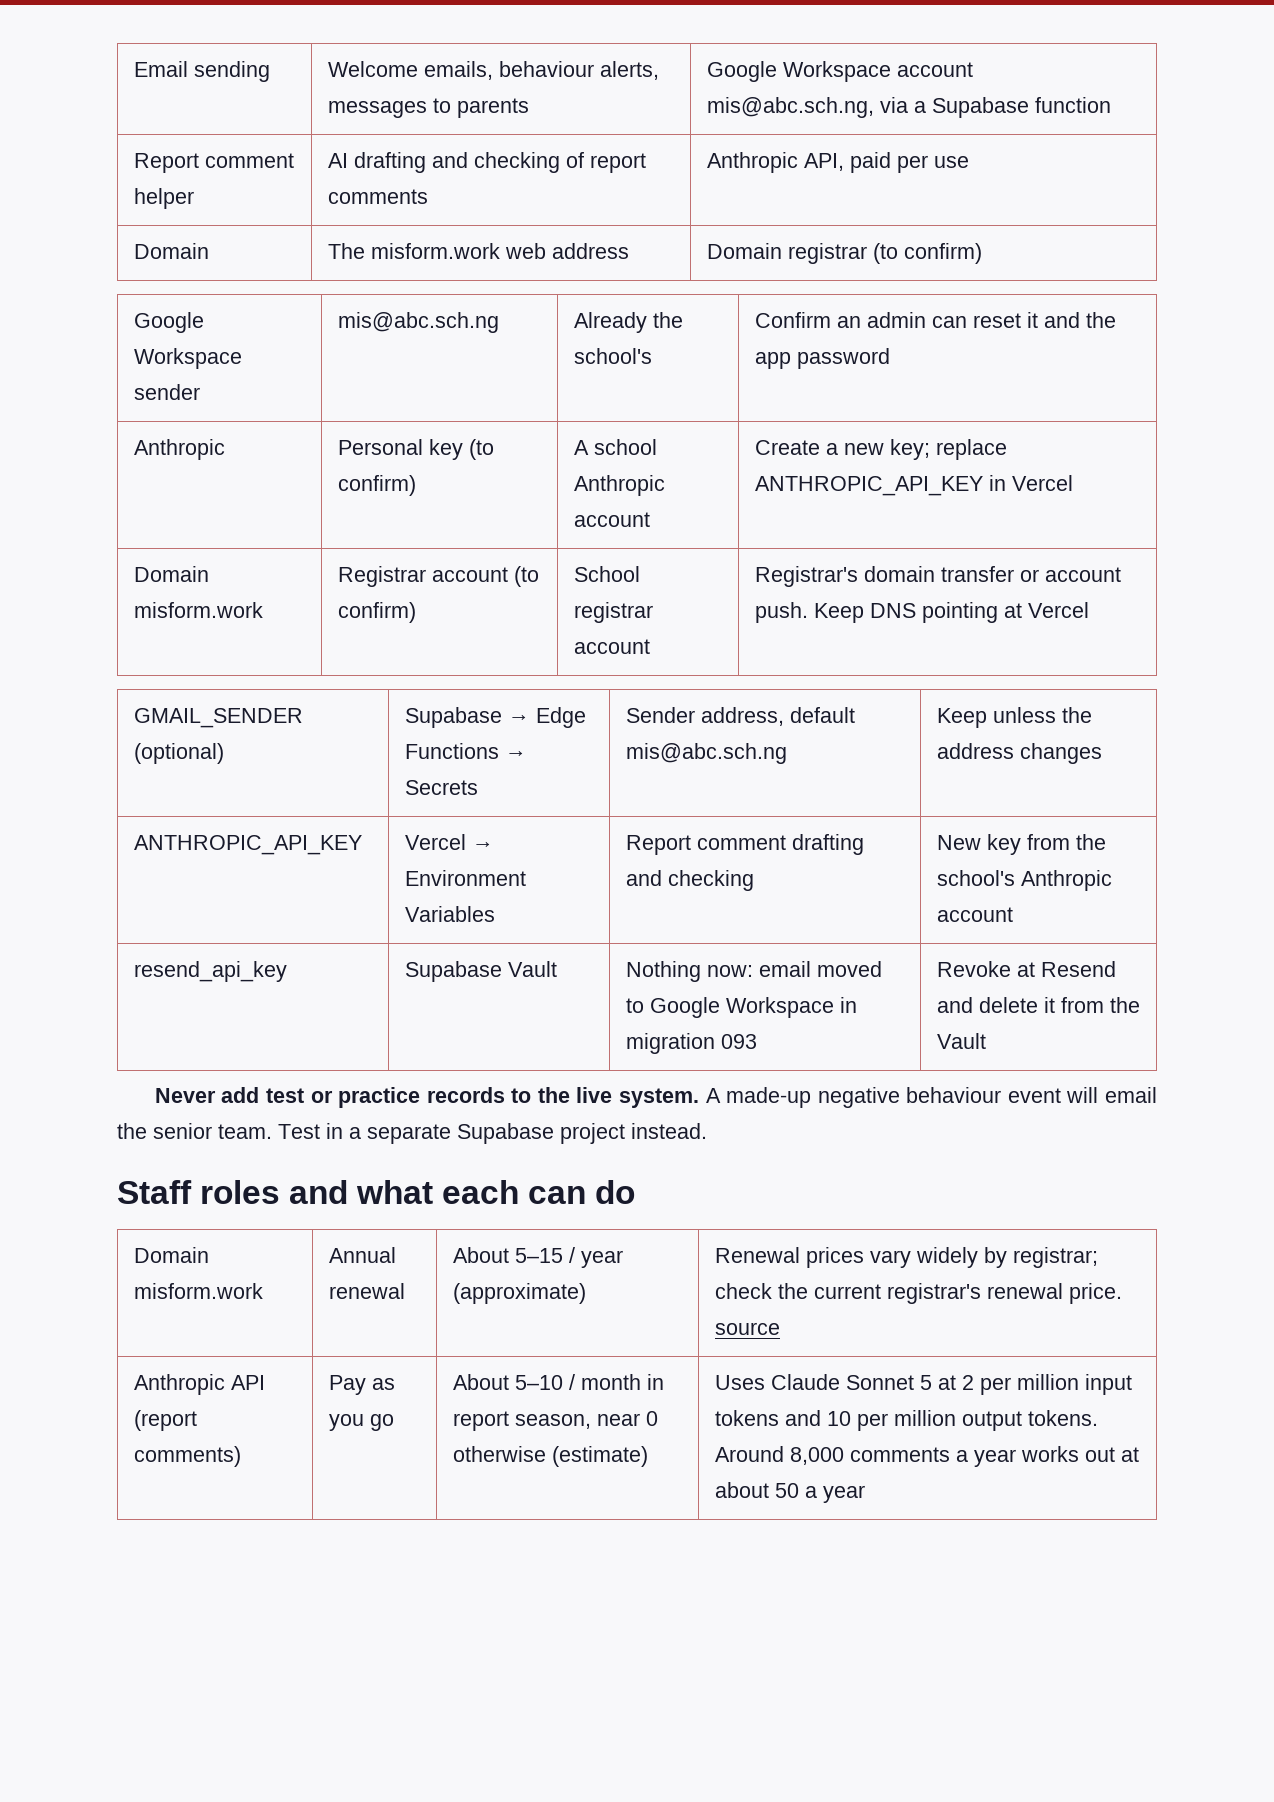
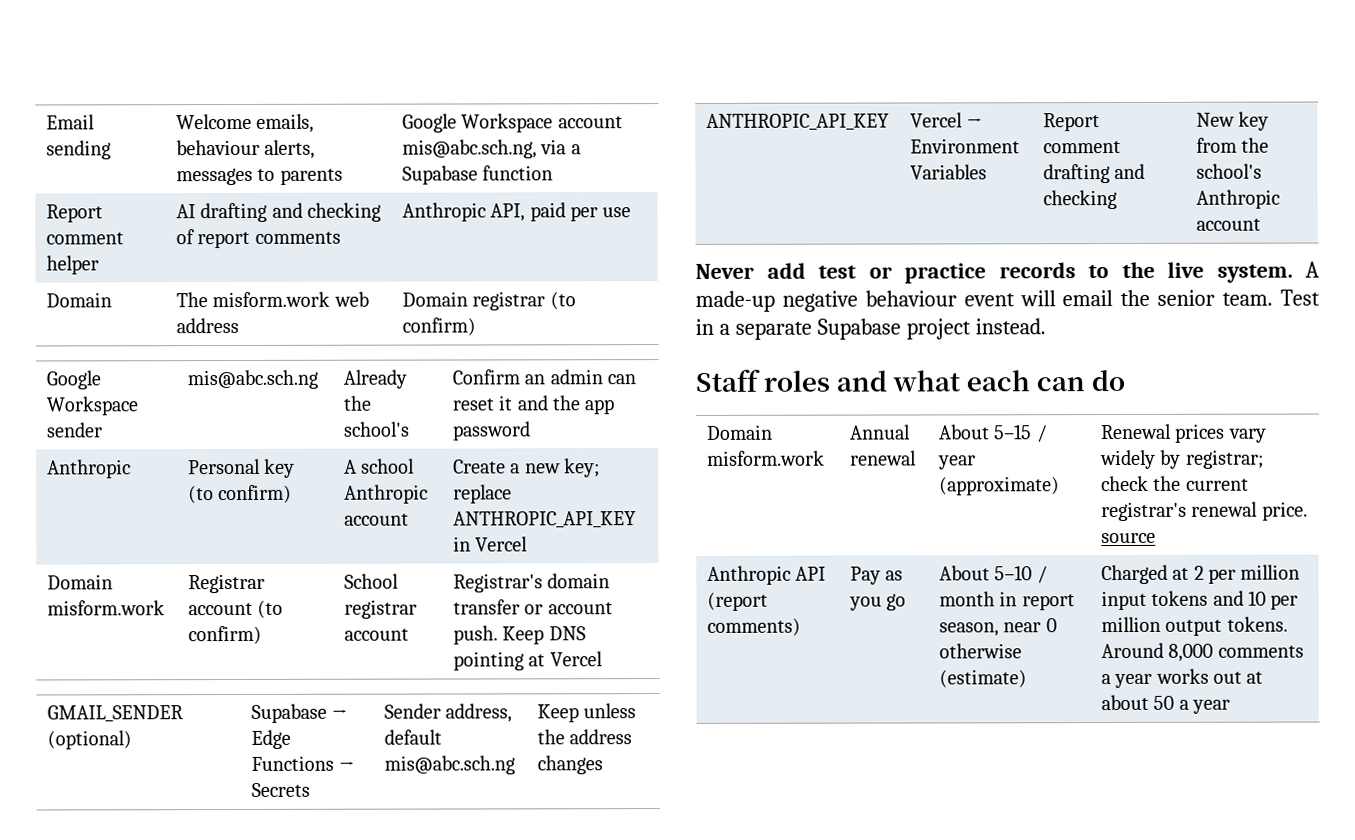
- resend_api_key | Supabase Vault | Nothing now: email moved to Google Workspace in migration 093 | Revoke at Resend and delete it from the Vault
- Uses Claude Sonnet 5 at 2 per million input tokens and 10 per million output tokens.
+ Charged at 2 per million input tokens and 10 per million output tokens.

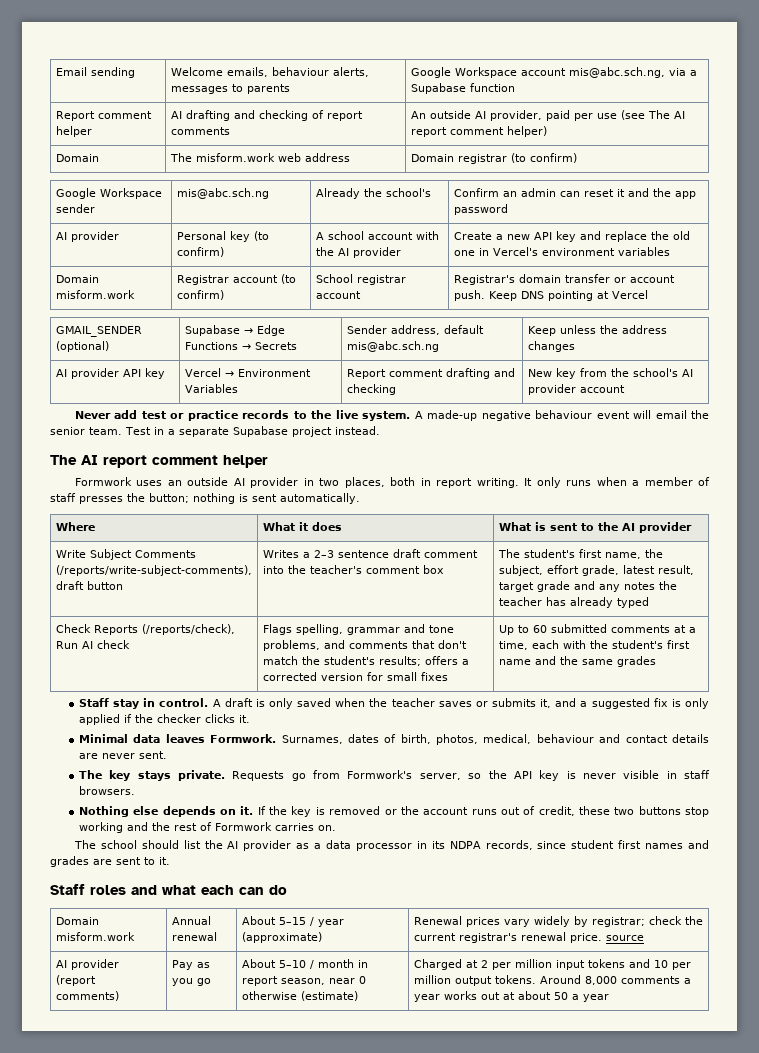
- Report comment helper | AI drafting and checking of report comments | Anthropic API, paid per use
+ Report comment helper | AI drafting and checking of report comments | An outside AI provider, paid per use (see The AI report comment helper)
- Anthropic | Personal key (to confirm) | A school Anthropic account | Create a new key; replace ANTHROPIC_API_KEY in Vercel
+ AI provider | Personal key (to confirm) | A school account with the AI provider | Create a new API key and replace the old one in Vercel's environment variables
- ANTHROPIC_API_KEY | Vercel → Environment Variables | Report comment drafting and checking | New key from the school's Anthropic account
+ AI provider API key | Vercel → Environment Variables | Report comment drafting and checking | New key from the school's AI provider account
+ The AI report comment helper
+ Formwork uses an outside AI provider in two places, both in report writing. It only runs when a member of staff presses the button; nothing is sent automatically.
+ Where | What it does | What is sent to the AI provider
+ Write Subject Comments (/reports/write-subject-comments), draft button | Writes a 2–3 sentence draft comment into the teacher's comment box | The student's first name, the subject, effort grade, latest result, target grade and any notes the teacher has already typed
+ Check Reports (/reports/check), Run AI check | Flags spelling, grammar and tone problems, and comments that don't match the student's results; offers a corrected version for small fixes | Up to 60 submitted comments at a time, each with the student's first name and the same grades
+ Staff stay in control. A draft is only saved when the teacher saves or submits it, and a suggested fix is only applied if the checker clicks it.
+ Minimal data leaves Formwork. Surnames, dates of birth, photos, medical, behaviour and contact details are never sent.
+ The key stays private. Requests go from Formwork's server, so the API key is never visible in staff browsers.
+ Nothing else depends on it. If the key is removed or the account runs out of credit, these two buttons stop working and the rest of Formwork carries on.
+ The school should list the AI provider as a data processor in its NDPA records, since student first names and grades are sent to it.
- Anthropic API (report comments)
+ AI provider (report comments)

